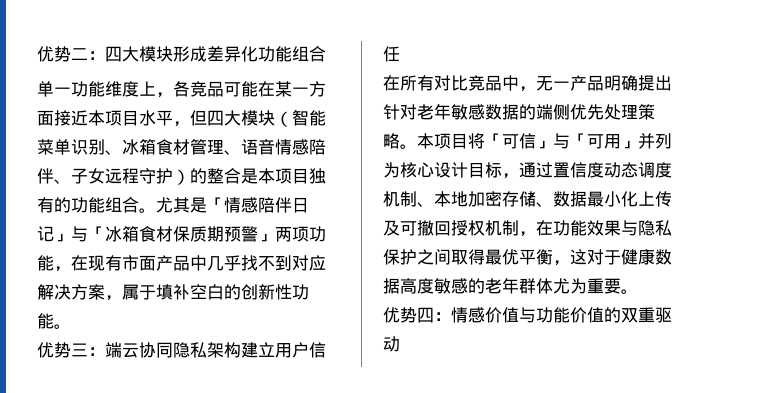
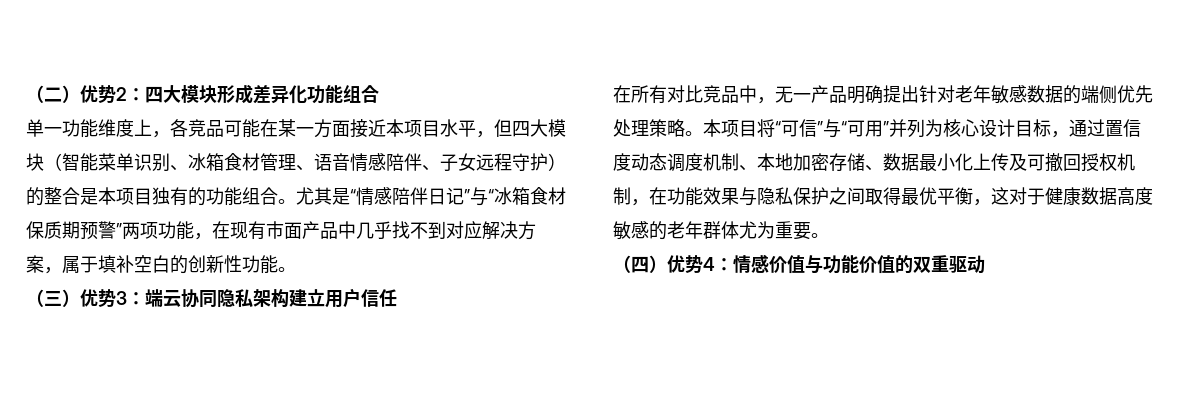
- 优势二：四大模块形成差异化功能组合
+ （二）优势2：四大模块形成差异化功能组合
- 尤其是「情感陪伴日记」与「冰箱食材保质期预警」两项功能，在现有市面产品中几乎找不到对应解决方案，属于填补空白的创新性功能。
+ 尤其是“情感陪伴日记”与“冰箱食材保质期预警”两项功能，在现有市面产品中几乎找不到对应解决方案，属于填补空白的创新性功能。
- 优势三：端云协同隐私架构建立用户信任
+ （三）优势3：端云协同隐私架构建立用户信任
- 本项目将「可信」与「可用」并列为核心设计目标，通过置信度动态调度机制、本地加密存储、数据最小化上传及可撤回授权机制，在功能效果与隐私保护之间取得最优平衡，这对于健康数据高度敏感的老年群体尤为重要。
+ 本项目将“可信”与“可用”并列为核心设计目标，通过置信度动态调度机制、本地加密存储、数据最小化上传及可撤回授权机制，在功能效果与隐私保护之间取得最优平衡，这对于健康数据高度敏感的老年群体尤为重要。
- 优势四：情感价值与功能价值的双重驱动
+ （四）优势4：情感价值与功能价值的双重驱动

